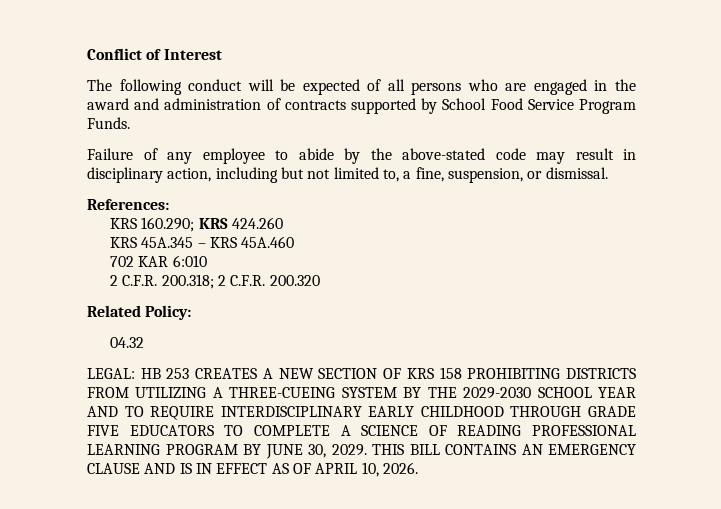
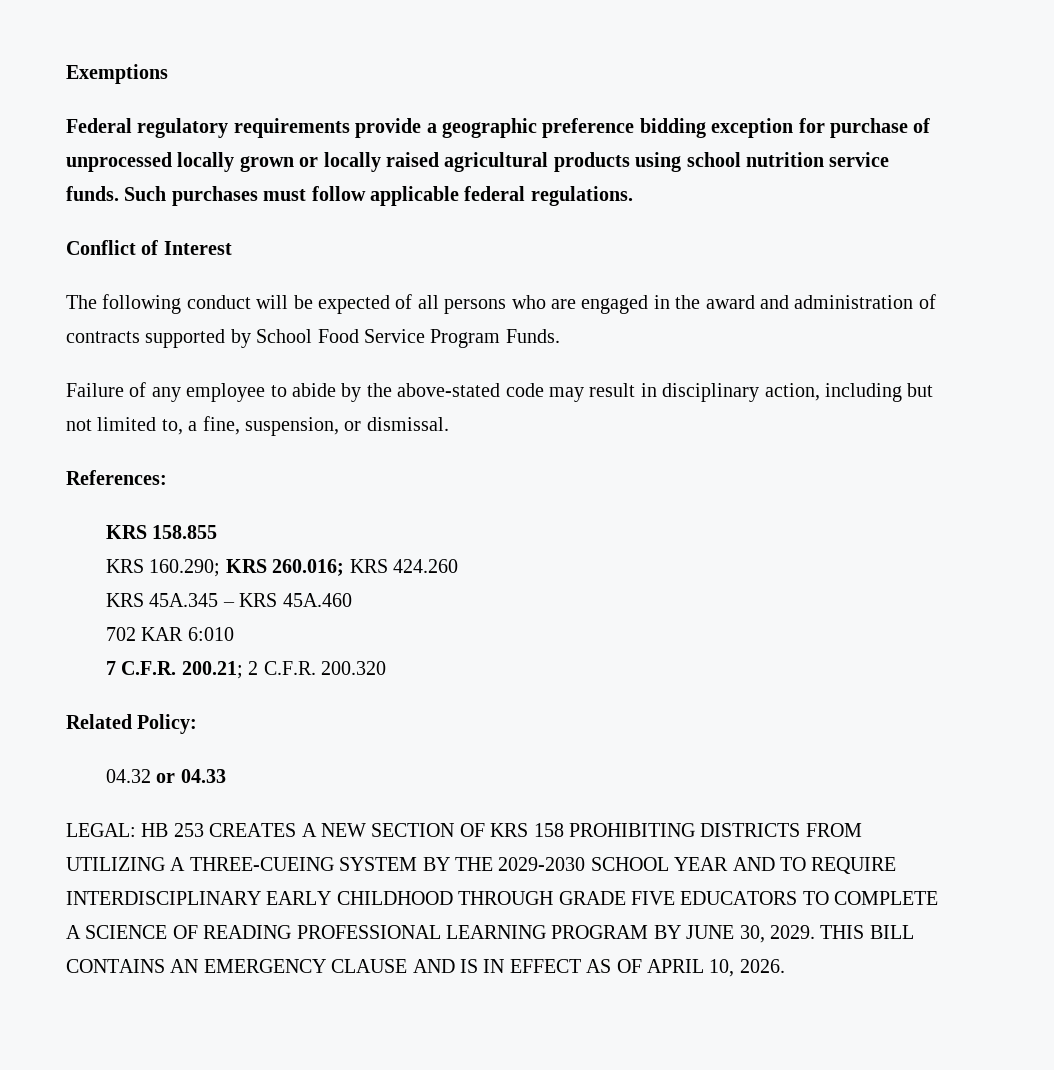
+ Exemptions
+ Federal regulatory requirements provide a geographic preference bidding exception for purchase of unprocessed locally grown or locally raised agricultural products using school nutrition service funds. Such purchases must follow applicable federal regulations.
+ KRS 158.855
- KRS 160.290; KRS 424.260
+ KRS 160.290; KRS 260.016; KRS 424.260
- 2 C.F.R. 200.318; 2 C.F.R. 200.320
+ 7 C.F.R. 200.21; 2 C.F.R. 200.320
- 04.32
+ 04.32 or 04.33

